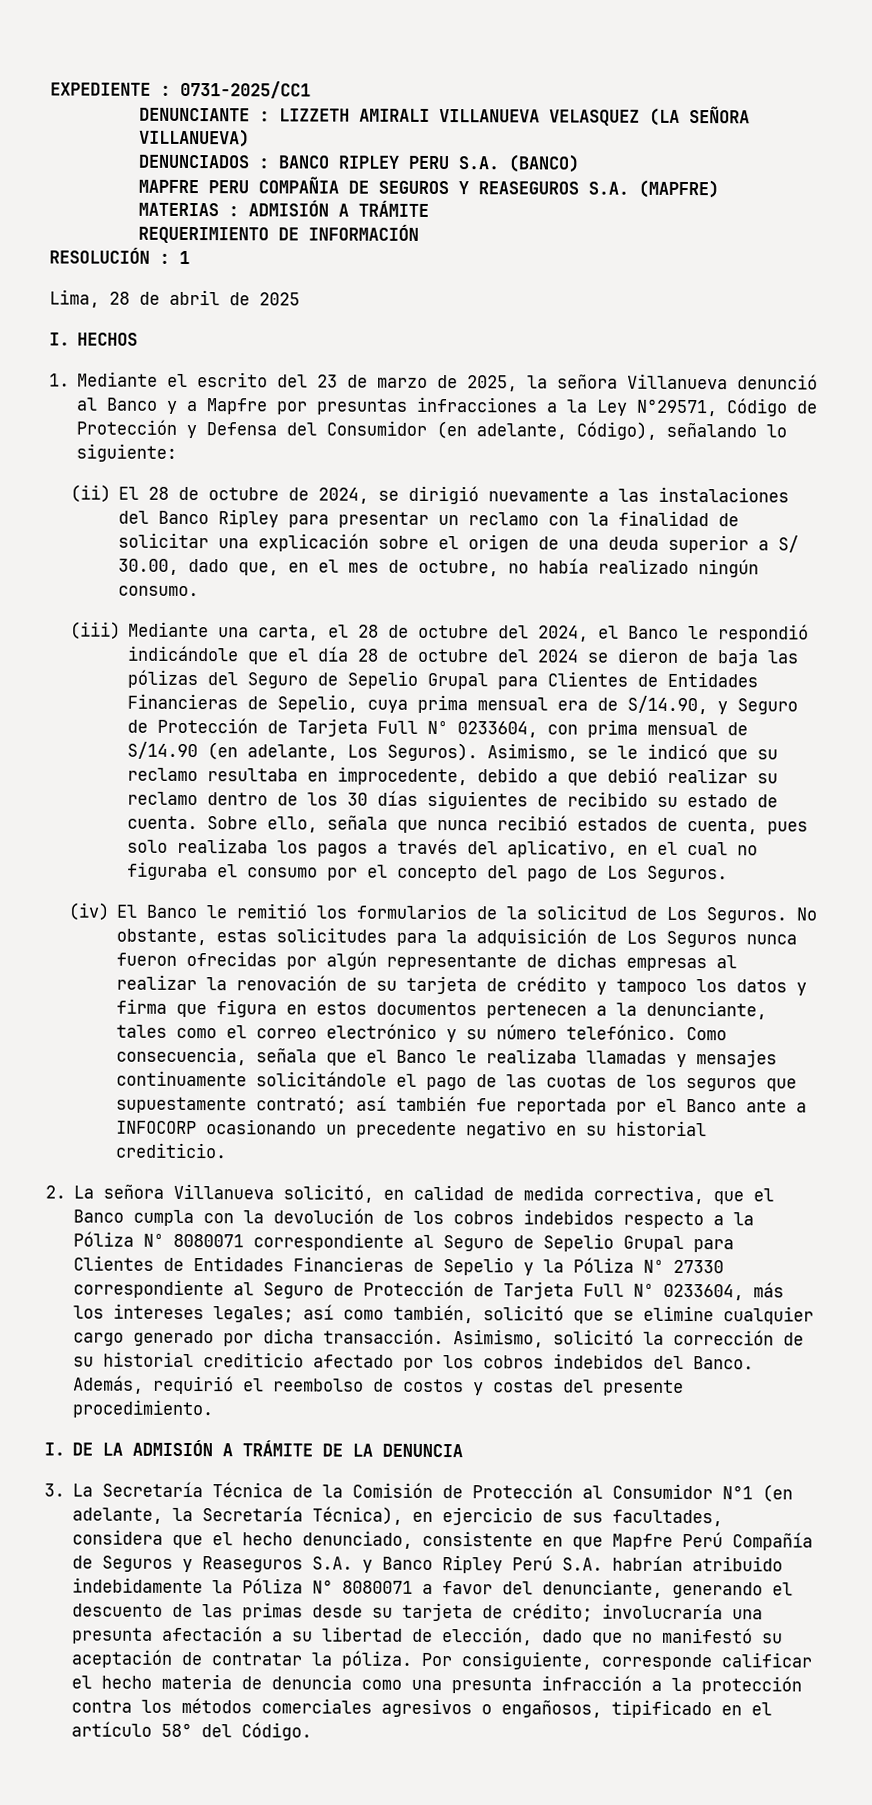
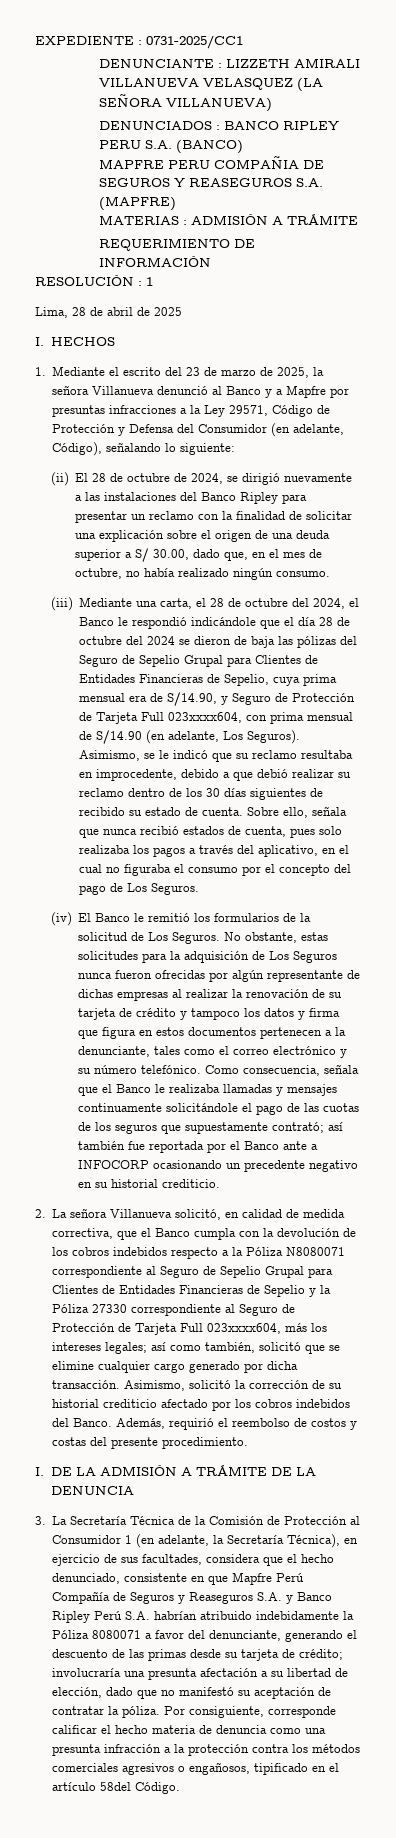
- 1. Mediante el escrito del 23 de marzo de 2025, la señora Villanueva denunció al Banco y a Mapfre por presuntas infracciones a la Ley N°29571, Código de Protección y Defensa del Consumidor (en adelante, Código), señalando lo siguiente:
+ 1. Mediante el escrito del 23 de marzo de 2025, la señora Villanueva denunció al Banco y a Mapfre por presuntas infracciones a la Ley 29571, Código de Protección y Defensa del Consumidor (en adelante, Código), señalando lo siguiente:
- (iii) Mediante una carta, el 28 de octubre del 2024, el Banco le respondió indicándole que el día 28 de octubre del 2024 se dieron de baja las pólizas del Seguro de Sepelio Grupal para Clientes de Entidades Financieras de Sepelio, cuya prima mensual era de S/14.90, y Seguro de Protección de Tarjeta Full Nº 0233604, con prima mensual de S/14.90 (en adelante, Los Seguros).
+ (iii) Mediante una carta, el 28 de octubre del 2024, el Banco le respondió indicándole que el día 28 de octubre del 2024 se dieron de baja las pólizas del Seguro de Sepelio Grupal para Clientes de Entidades Financieras de Sepelio, cuya prima mensual era de S/14.90, y Seguro de Protección de Tarjeta Full 023xxxx604, con prima mensual de S/14.90 (en adelante, Los Seguros).
- 2. La señora Villanueva solicitó, en calidad de medida correctiva, que el Banco cumpla con la devolución de los cobros indebidos respecto a la Póliza Nº 8080071 correspondiente al Seguro de Sepelio Grupal para Clientes de Entidades Financieras de Sepelio y la Póliza Nº 27330 correspondiente al Seguro de Protección de Tarjeta Full Nº 0233604, más los intereses legales;
+ 2. La señora Villanueva solicitó, en calidad de medida correctiva, que el Banco cumpla con la devolución de los cobros indebidos respecto a la Póliza N8080071 correspondiente al Seguro de Sepelio Grupal para Clientes de Entidades Financieras de Sepelio y la Póliza 27330 correspondiente al Seguro de Protección de Tarjeta Full 023xxxx604, más los intereses legales;
- 3. La Secretaría Técnica de la Comisión de Protección al Consumidor N°1 (en adelante, la Secretaría Técnica), en ejercicio de sus facultades, considera que el hecho denunciado, consistente en que Mapfre Perú Compañía de Seguros y Reaseguros S.A. y Banco Ripley Perú S.A. habrían atribuido indebidamente la Póliza N° 8080071 a favor del denunciante, generando el descuento de las primas desde su tarjeta de crédito;
+ 3. La Secretaría Técnica de la Comisión de Protección al Consumidor 1 (en adelante, la Secretaría Técnica), en ejercicio de sus facultades, considera que el hecho denunciado, consistente en que Mapfre Perú Compañía de Seguros y Reaseguros S.A. y Banco Ripley Perú S.A. habrían atribuido indebidamente la Póliza 8080071 a favor del denunciante, generando el descuento de las primas desde su tarjeta de crédito;
- Por consiguiente, corresponde calificar el hecho materia de denuncia como una presunta infracción a la protección contra los métodos comerciales agresivos o engañosos, tipificado en el artículo 58° del Código.
+ Por consiguiente, corresponde calificar el hecho materia de denuncia como una presunta infracción a la protección contra los métodos comerciales agresivos o engañosos, tipificado en el artículo 58del Código.

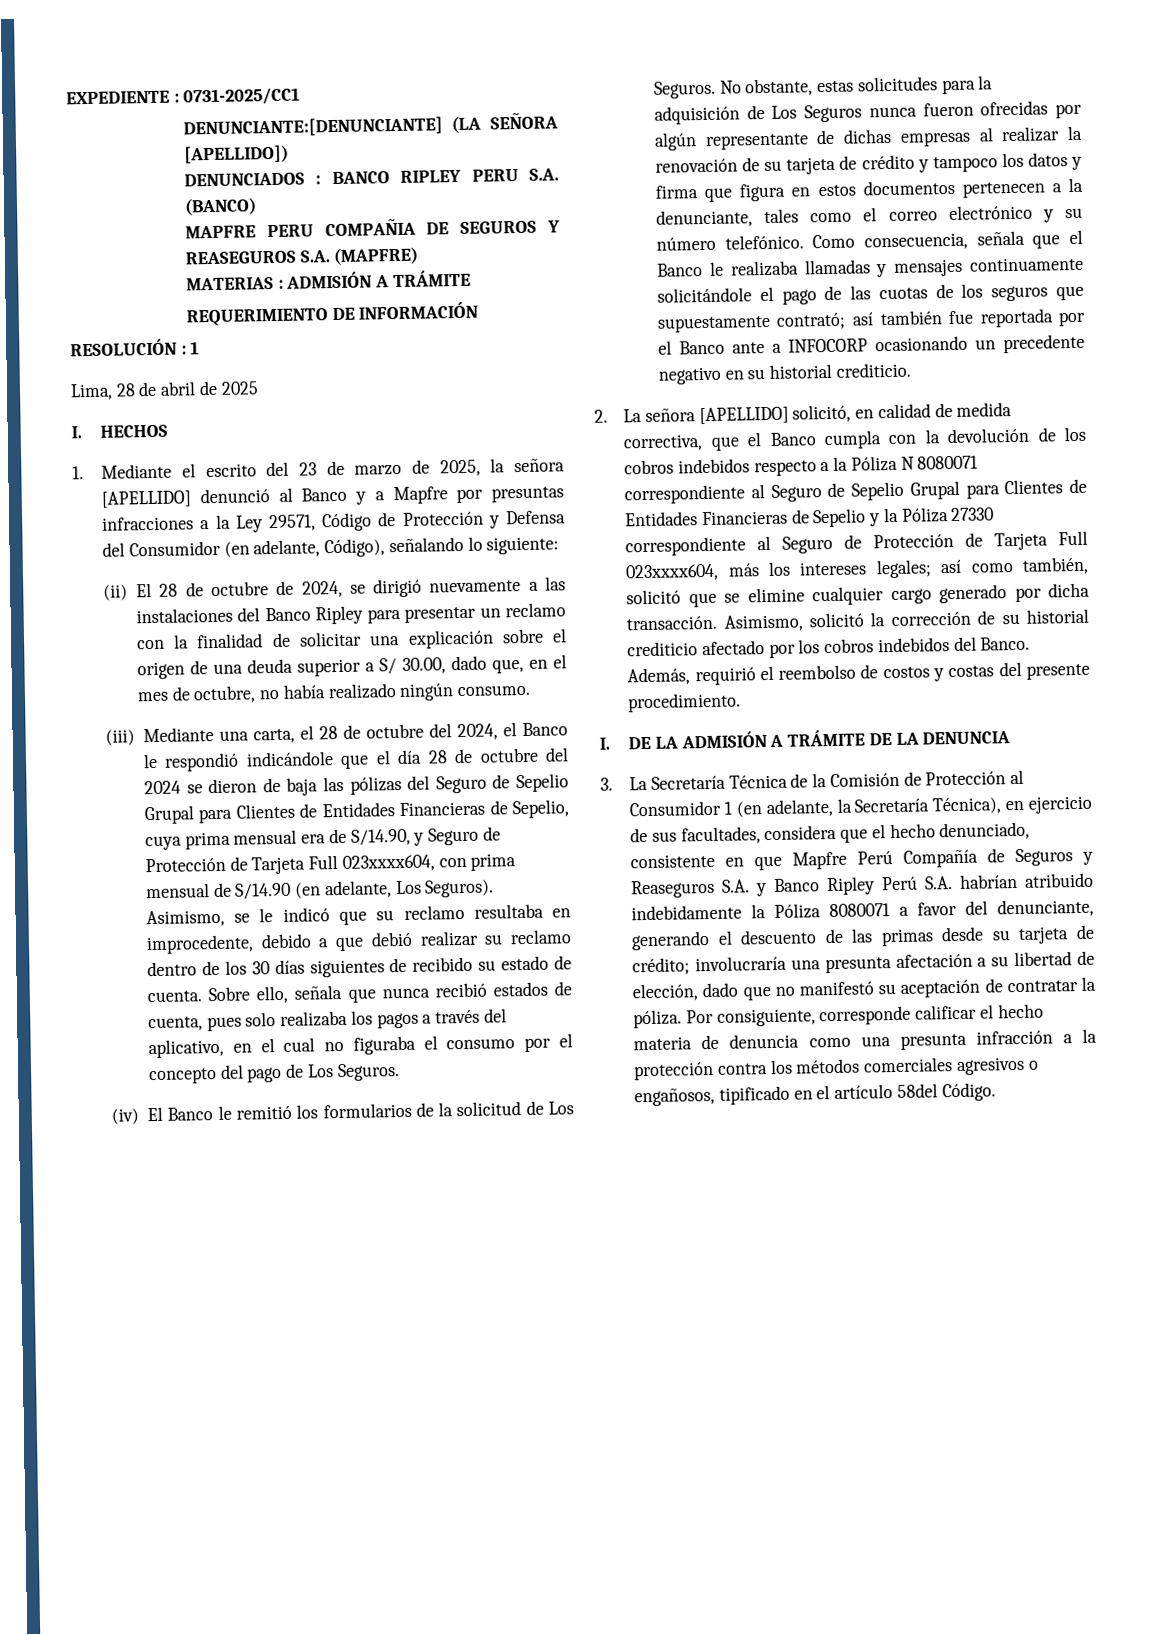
- DENUNCIANTE : LIZZETH AMIRALI VILLANUEVA VELASQUEZ (LA SEÑORA VILLANUEVA)
+ DENUNCIANTE:[DENUNCIANTE] (LA SEÑORA [APELLIDO])
- 1. Mediante el escrito del 23 de marzo de 2025, la señora Villanueva denunció al Banco y a Mapfre por presuntas infracciones a la Ley 29571, Código de Protección y Defensa del Consumidor (en adelante, Código), señalando lo siguiente:
+ 1. Mediante el escrito del 23 de marzo de 2025, la señora [APELLIDO] denunció al Banco y a Mapfre por presuntas infracciones a la Ley 29571, Código de Protección y Defensa del Consumidor (en adelante, Código), señalando lo siguiente:
- 2. La señora Villanueva solicitó, en calidad de medida correctiva, que el Banco cumpla con la devolución de los cobros indebidos respecto a la Póliza N8080071 correspondiente al Seguro de Sepelio Grupal para Clientes de Entidades Financieras de Sepelio y la Póliza 27330 correspondiente al Seguro de Protección de Tarjeta Full 023xxxx604, más los intereses legales;
+ 2. La señora [APELLIDO] solicitó, en calidad de medida correctiva, que el Banco cumpla con la devolución de los cobros indebidos respecto a la Póliza N 8080071 correspondiente al Seguro de Sepelio Grupal para Clientes de Entidades Financieras de Sepelio y la Póliza 27330 correspondiente al Seguro de Protección de Tarjeta Full 023xxxx604, más los intereses legales;

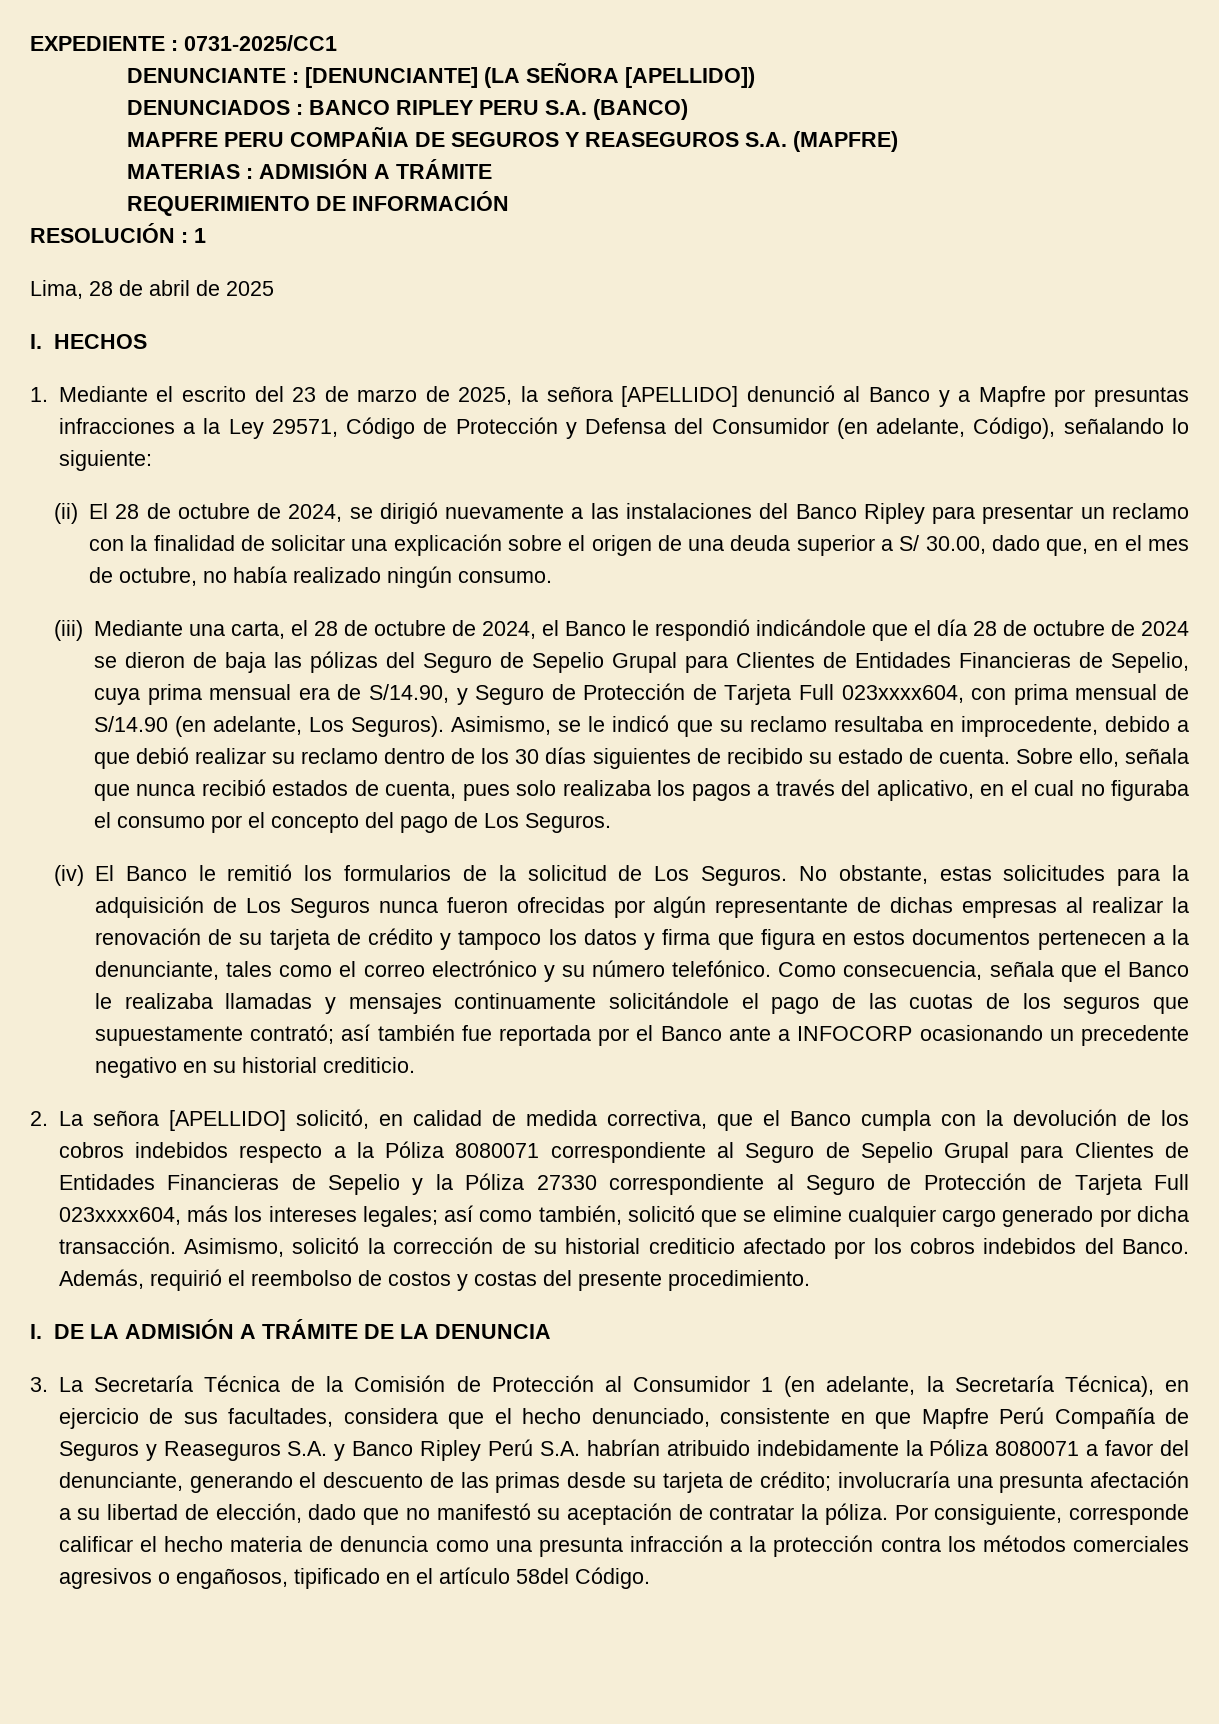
- DENUNCIANTE:[DENUNCIANTE] (LA SEÑORA [APELLIDO])
+ DENUNCIANTE : [DENUNCIANTE] (LA SEÑORA [APELLIDO])
- (iii) Mediante una carta, el 28 de octubre del 2024, el Banco le respondió indicándole que el día 28 de octubre del 2024 se dieron de baja las pólizas del Seguro de Sepelio Grupal para Clientes de Entidades Financieras de Sepelio, cuya prima mensual era de S/14.90, y Seguro de Protección de Tarjeta Full 023xxxx604, con prima mensual de S/14.90 (en adelante, Los Seguros).
+ (iii) Mediante una carta, el 28 de octubre de 2024, el Banco le respondió indicándole que el día 28 de octubre de 2024 se dieron de baja las pólizas del Seguro de Sepelio Grupal para Clientes de Entidades Financieras de Sepelio, cuya prima mensual era de S/14.90, y Seguro de Protección de Tarjeta Full 023xxxx604, con prima mensual de S/14.90 (en adelante, Los Seguros).
- 2. La señora [APELLIDO] solicitó, en calidad de medida correctiva, que el Banco cumpla con la devolución de los cobros indebidos respecto a la Póliza N 8080071 correspondiente al Seguro de Sepelio Grupal para Clientes de Entidades Financieras de Sepelio y la Póliza 27330 correspondiente al Seguro de Protección de Tarjeta Full 023xxxx604, más los intereses legales;
+ 2. La señora [APELLIDO] solicitó, en calidad de medida correctiva, que el Banco cumpla con la devolución de los cobros indebidos respecto a la Póliza 8080071 correspondiente al Seguro de Sepelio Grupal para Clientes de Entidades Financieras de Sepelio y la Póliza 27330 correspondiente al Seguro de Protección de Tarjeta Full 023xxxx604, más los intereses legales;

